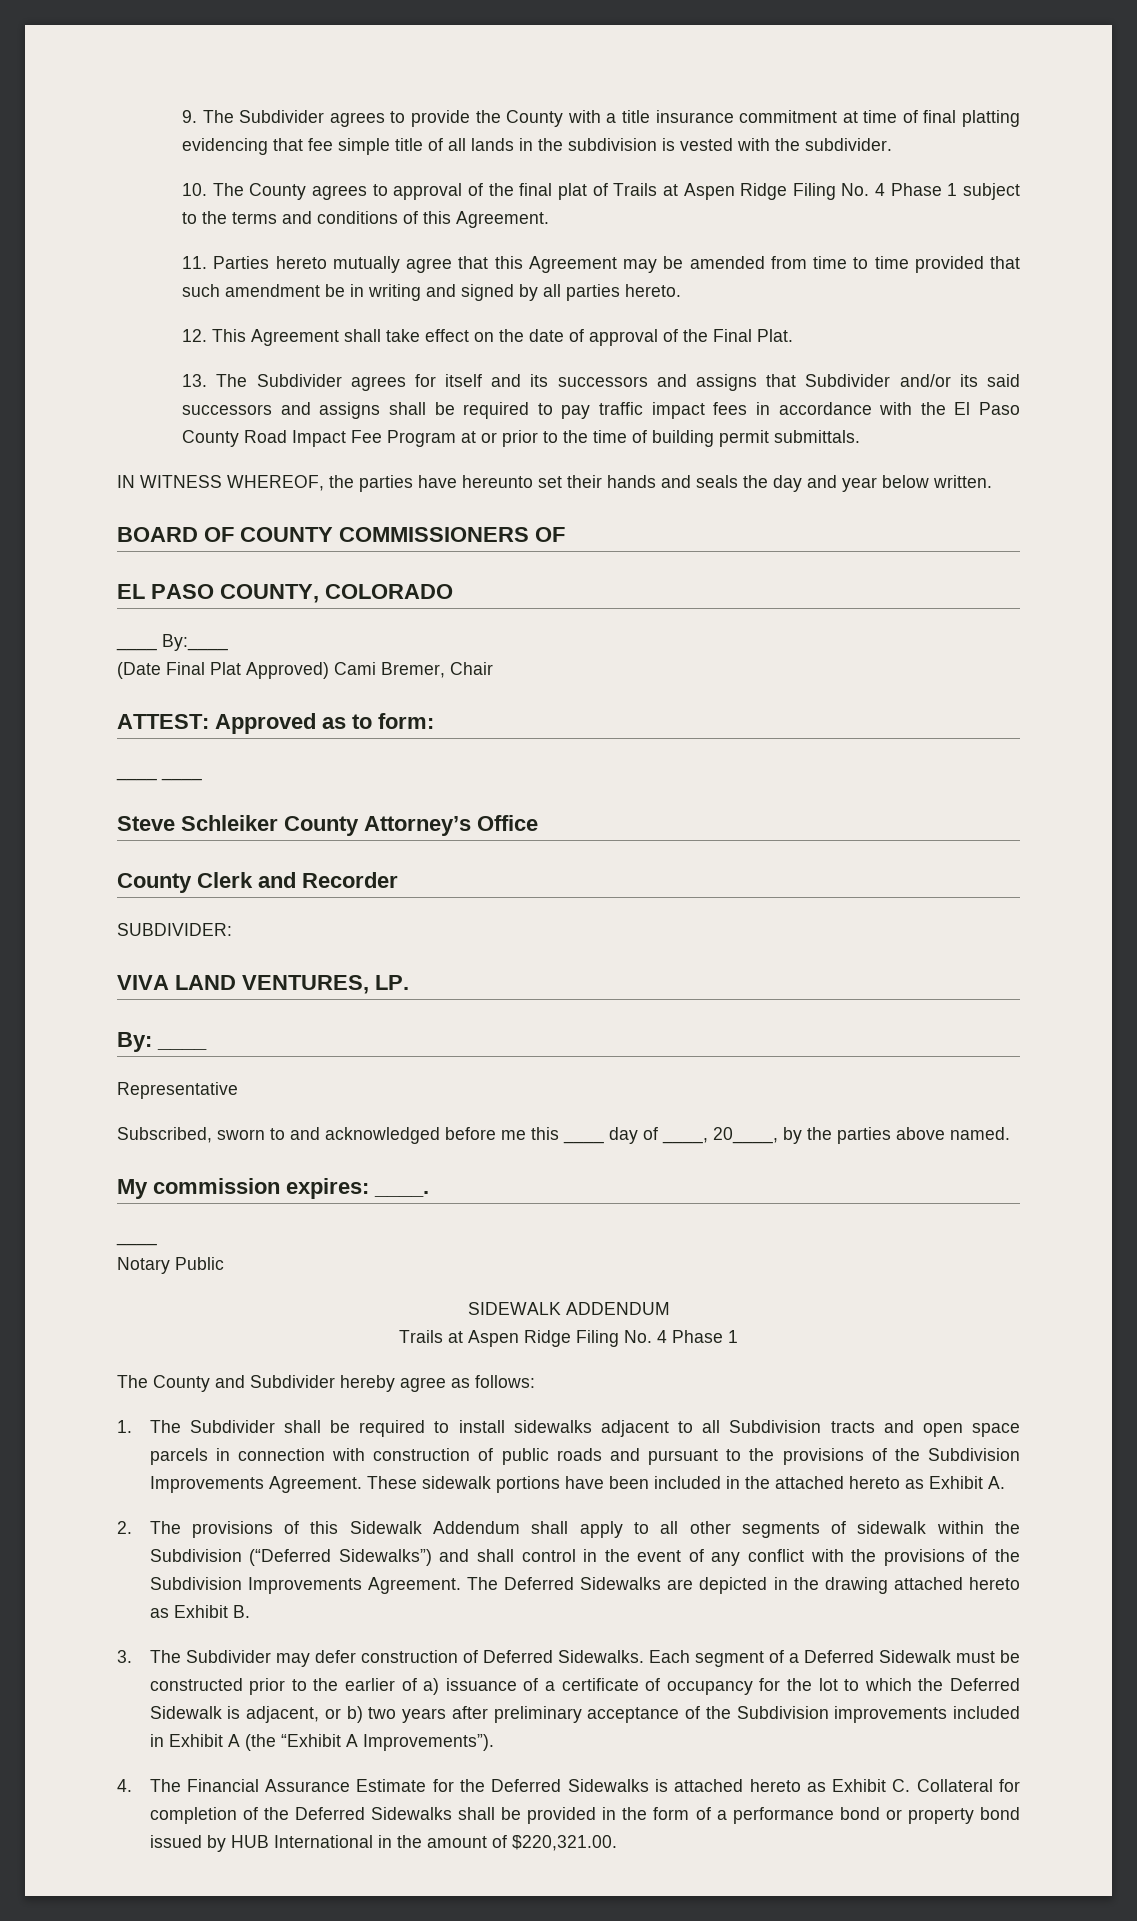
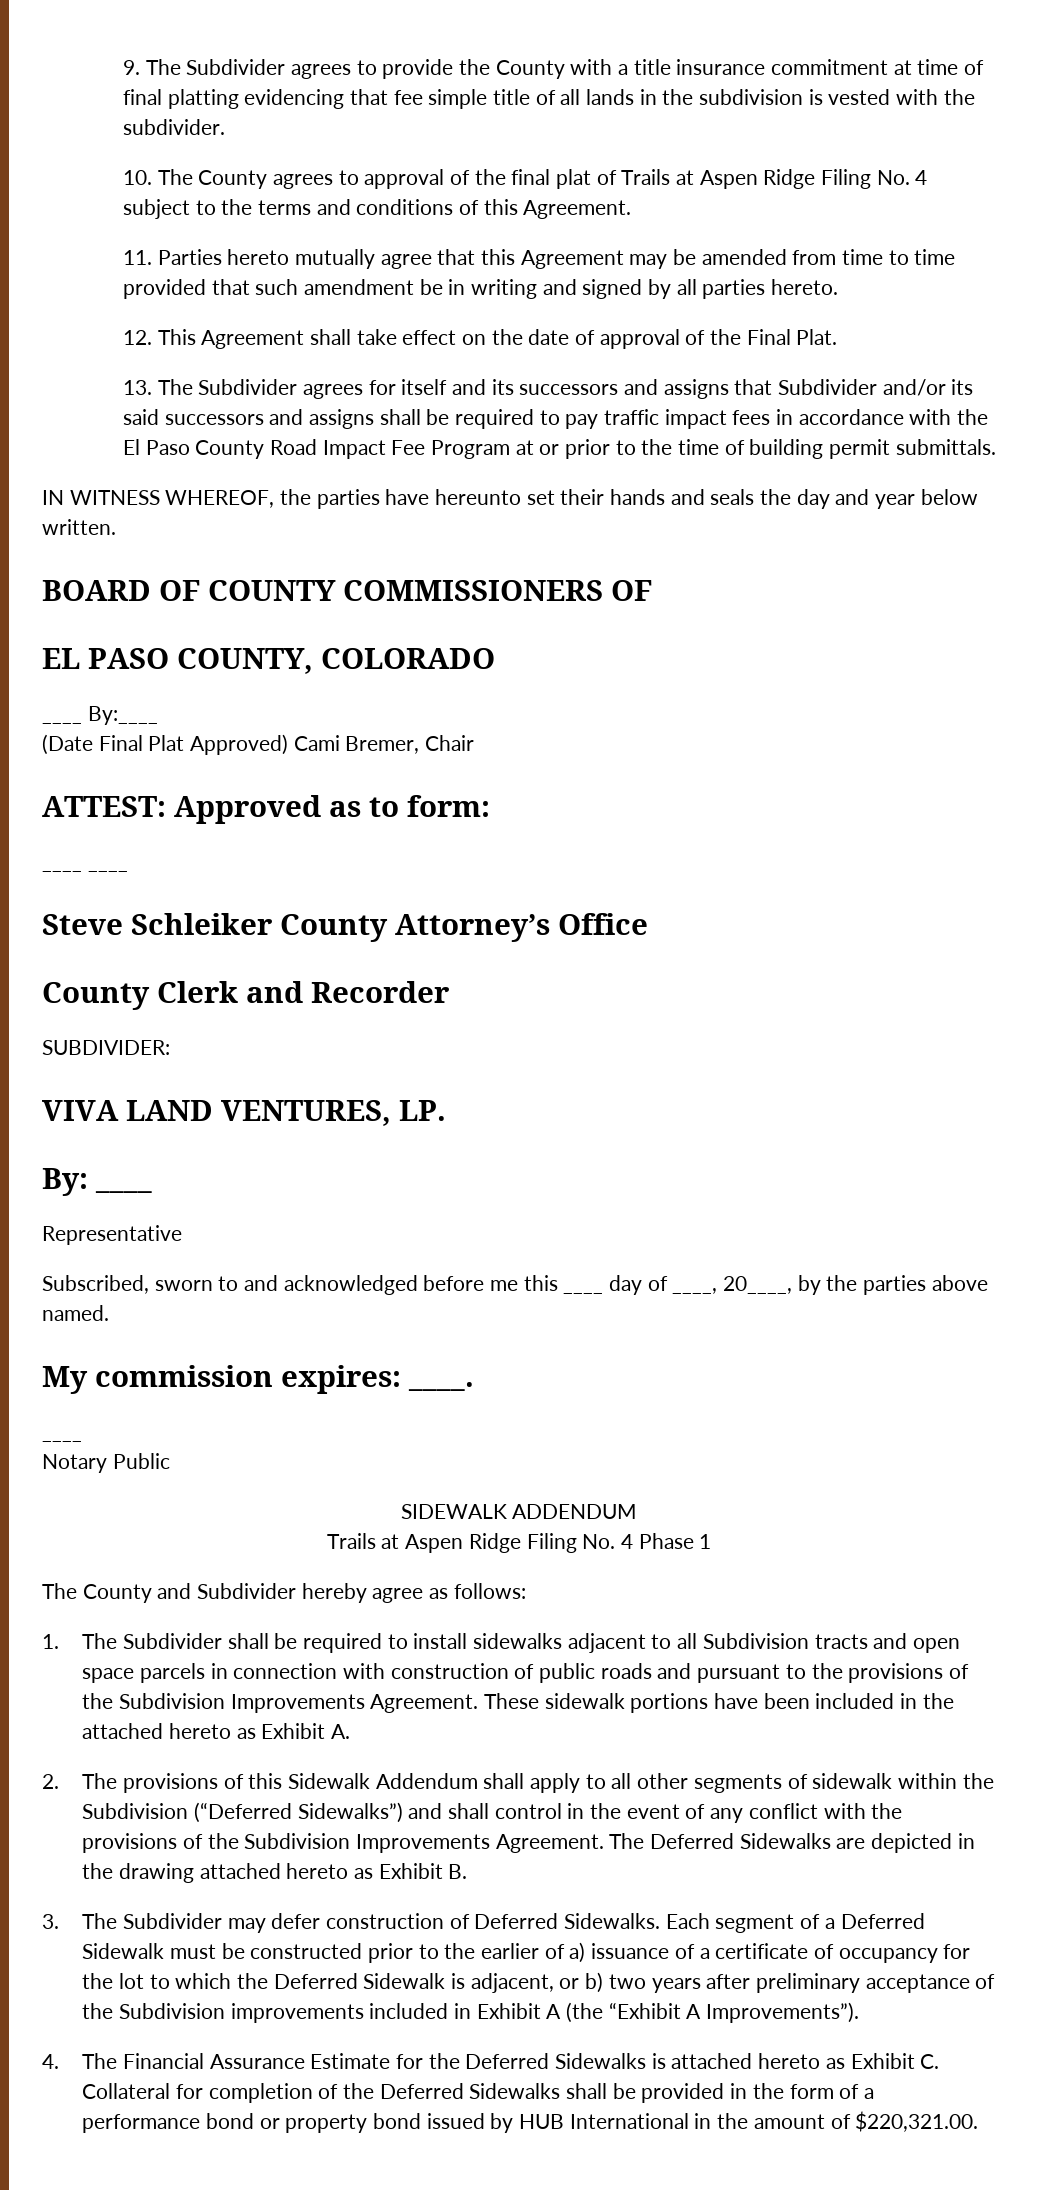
- 10. The County agrees to approval of the final plat of Trails at Aspen Ridge Filing No. 4 Phase 1 subject to the terms and conditions of this Agreement.
+ 10. The County agrees to approval of the final plat of Trails at Aspen Ridge Filing No. 4 subject to the terms and conditions of this Agreement.

